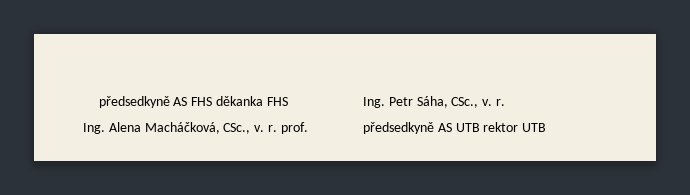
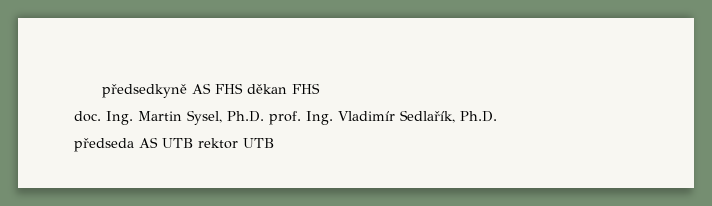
- předsedkyně AS FHS děkanka FHS
+ předsedkyně AS FHS děkan FHS
- Ing. Alena Macháčková, CSc., v. r. prof. Ing. Petr Sáha, CSc., v. r.
- předsedkyně AS UTB rektor UTB
+ doc. Ing. Martin Sysel, Ph.D. prof. Ing. Vladimír Sedlařík, Ph.D.
+ předseda AS UTB rektor UTB

